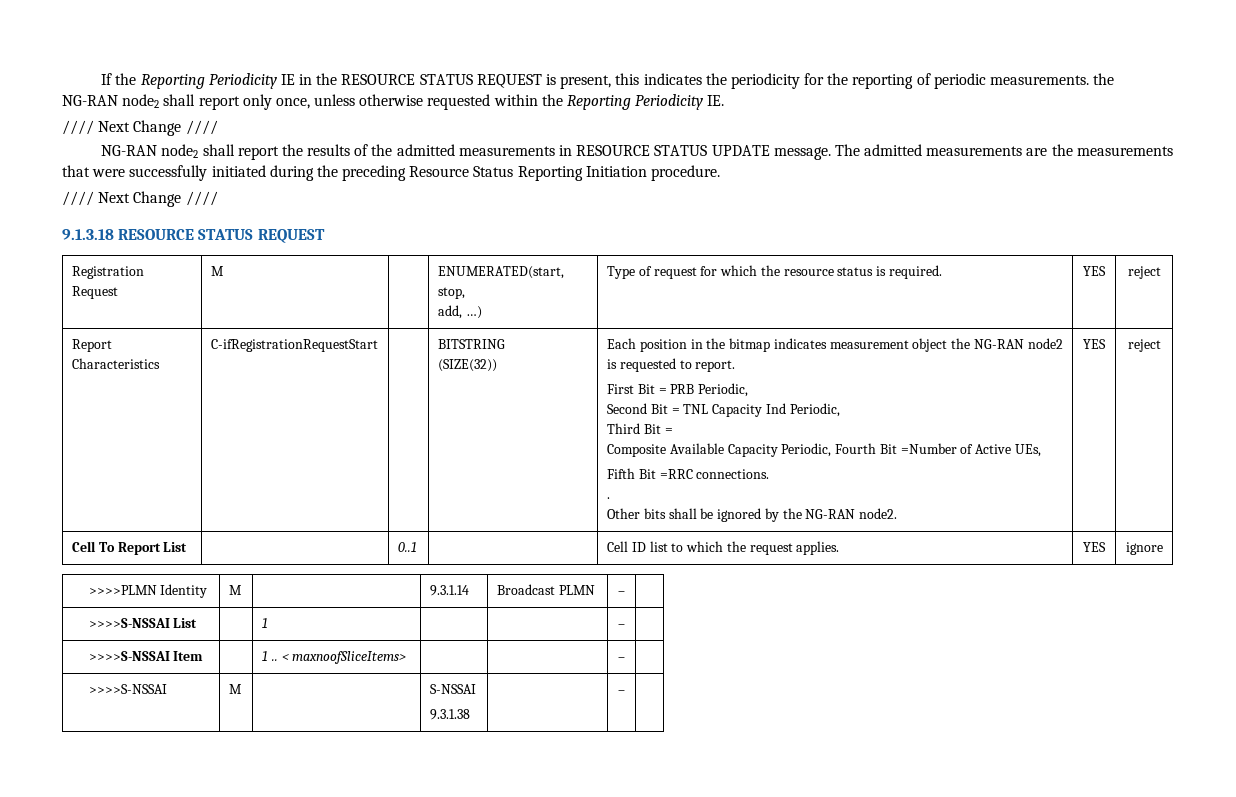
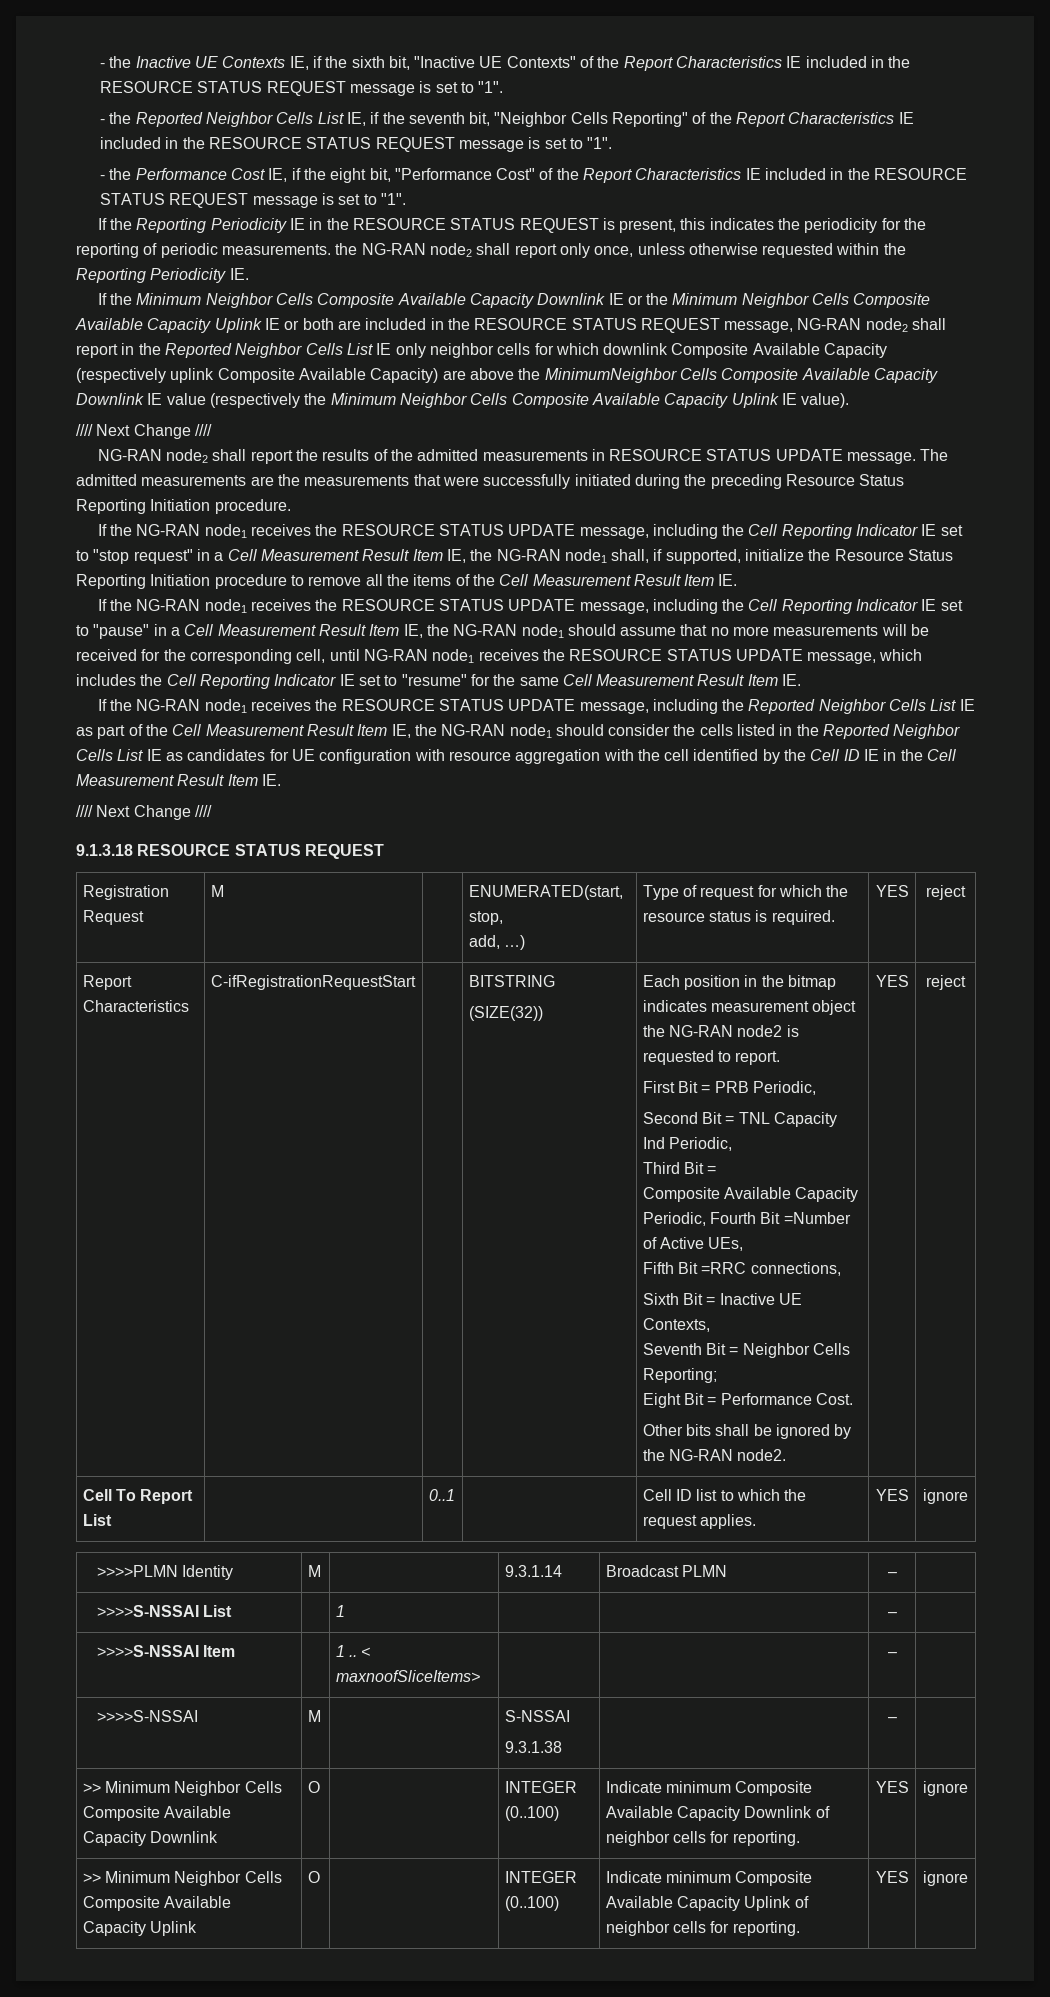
+ - the Inactive UE Contexts IE, if the sixth bit, "Inactive UE Contexts" of the Report Characteristics IE included in the RESOURCE STATUS REQUEST message is set to "1".
+ - the Reported Neighbor Cells List IE, if the seventh bit, "Neighbor Cells Reporting" of the Report Characteristics IE included in the RESOURCE STATUS REQUEST message is set to "1".
+ - the Performance Cost IE, if the eight bit, "Performance Cost" of the Report Characteristics IE included in the RESOURCE STATUS REQUEST message is set to "1".
+ If the Minimum Neighbor Cells Composite Available Capacity Downlink IE or the Minimum Neighbor Cells Composite Available Capacity Uplink IE or both are included in the RESOURCE STATUS REQUEST message, NG-RAN node2 shall report in the Reported Neighbor Cells List IE only neighbor cells for which downlink Composite Available Capacity (respectively uplink Composite Available Capacity) are above the MinimumNeighbor Cells Composite Available Capacity Downlink IE value (respectively the Minimum Neighbor Cells Composite Available Capacity Uplink IE value).
+ If the NG-RAN node1 receives the RESOURCE STATUS UPDATE message, including the Cell Reporting Indicator IE set to "stop request" in a Cell Measurement Result Item IE, the NG-RAN node1 shall, if supported, initialize the Resource Status Reporting Initiation procedure to remove all the items of the Cell Measurement Result Item IE.
+ If the NG-RAN node1 receives the RESOURCE STATUS UPDATE message, including the Cell Reporting Indicator IE set to "pause" in a Cell Measurement Result Item IE, the NG-RAN node1 should assume that no more measurements will be received for the corresponding cell, until NG-RAN node1 receives the RESOURCE STATUS UPDATE message, which includes the Cell Reporting Indicator IE set to "resume" for the same Cell Measurement Result Item IE.
+ If the NG-RAN node1 receives the RESOURCE STATUS UPDATE message, including the Reported Neighbor Cells List IE as part of the Cell Measurement Result Item IE, the NG-RAN node1 should consider the cells listed in the Reported Neighbor Cells List IE as candidates for UE configuration with resource aggregation with the cell identified by the Cell ID IE in the Cell Measurement Result Item IE.
- Fifth Bit =RRC connections.
- .
+ Fifth Bit =RRC connections,
+ Sixth Bit = Inactive UE Contexts,
+ Seventh Bit = Neighbor Cells Reporting;
+ Eight Bit = Performance Cost.
+ >> Minimum Neighbor Cells Composite Available Capacity Downlink | O | | INTEGER (0..100) | Indicate minimum Composite Available Capacity Downlink of neighbor cells for reporting. | YES | ignore
+ >> Minimum Neighbor Cells Composite Available Capacity Uplink | O | | INTEGER (0..100) | Indicate minimum Composite Available Capacity Uplink of neighbor cells for reporting. | YES | ignore

